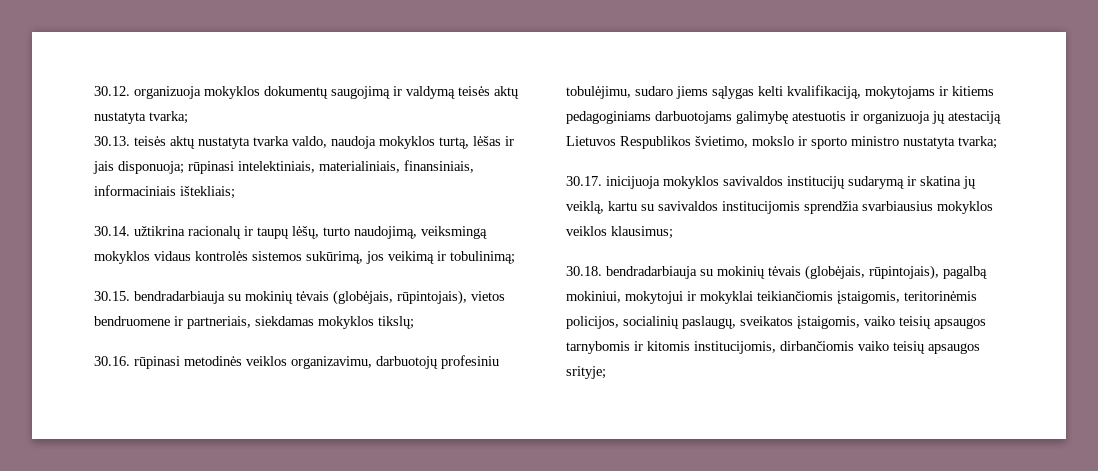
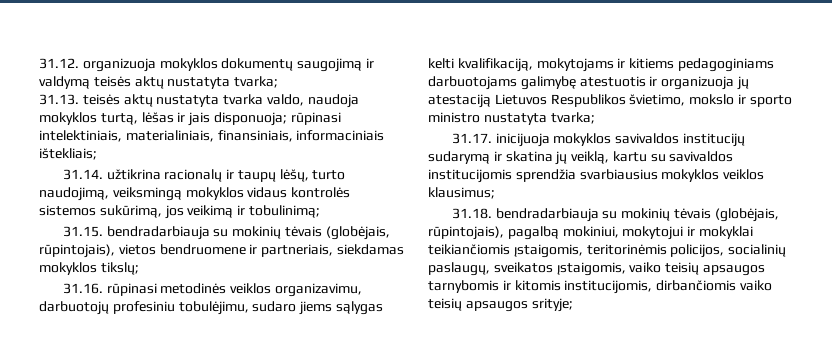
- 30.12. organizuoja mokyklos dokumentų saugojimą ir valdymą teisės aktų nustatyta tvarka;
+ 31.12. organizuoja mokyklos dokumentų saugojimą ir valdymą teisės aktų nustatyta tvarka;
- 30.13. teisės aktų nustatyta tvarka valdo, naudoja mokyklos turtą, lėšas ir jais disponuoja; rūpinasi intelektiniais, materialiniais, finansiniais, informaciniais ištekliais;
+ 31.13. teisės aktų nustatyta tvarka valdo, naudoja mokyklos turtą, lėšas ir jais disponuoja; rūpinasi intelektiniais, materialiniais, finansiniais, informaciniais ištekliais;
- 30.14. užtikrina racionalų ir taupų lėšų, turto naudojimą, veiksmingą mokyklos vidaus kontrolės sistemos sukūrimą, jos veikimą ir tobulinimą;
+ 31.14. užtikrina racionalų ir taupų lėšų, turto naudojimą, veiksmingą mokyklos vidaus kontrolės sistemos sukūrimą, jos veikimą ir tobulinimą;
- 30.15. bendradarbiauja su mokinių tėvais (globėjais, rūpintojais), vietos bendruomene ir partneriais, siekdamas mokyklos tikslų;
+ 31.15. bendradarbiauja su mokinių tėvais (globėjais, rūpintojais), vietos bendruomene ir partneriais, siekdamas mokyklos tikslų;
- 30.16. rūpinasi metodinės veiklos organizavimu, darbuotojų profesiniu tobulėjimu, sudaro jiems sąlygas kelti kvalifikaciją, mokytojams ir kitiems pedagoginiams darbuotojams galimybę atestuotis ir organizuoja jų atestaciją Lietuvos Respublikos švietimo, mokslo ir sporto ministro nustatyta tvarka;
+ 31.16. rūpinasi metodinės veiklos organizavimu, darbuotojų profesiniu tobulėjimu, sudaro jiems sąlygas kelti kvalifikaciją, mokytojams ir kitiems pedagoginiams darbuotojams galimybę atestuotis ir organizuoja jų atestaciją Lietuvos Respublikos švietimo, mokslo ir sporto ministro nustatyta tvarka;
- 30.17. inicijuoja mokyklos savivaldos institucijų sudarymą ir skatina jų veiklą, kartu su savivaldos institucijomis sprendžia svarbiausius mokyklos veiklos klausimus;
+ 31.17. inicijuoja mokyklos savivaldos institucijų sudarymą ir skatina jų veiklą, kartu su savivaldos institucijomis sprendžia svarbiausius mokyklos veiklos klausimus;
- 30.18. bendradarbiauja su mokinių tėvais (globėjais, rūpintojais), pagalbą mokiniui, mokytojui ir mokyklai teikiančiomis įstaigomis, teritorinėmis policijos, socialinių paslaugų, sveikatos įstaigomis, vaiko teisių apsaugos tarnybomis ir kitomis institucijomis, dirbančiomis vaiko teisių apsaugos srityje;
+ 31.18. bendradarbiauja su mokinių tėvais (globėjais, rūpintojais), pagalbą mokiniui, mokytojui ir mokyklai teikiančiomis įstaigomis, teritorinėmis policijos, socialinių paslaugų, sveikatos įstaigomis, vaiko teisių apsaugos tarnybomis ir kitomis institucijomis, dirbančiomis vaiko teisių apsaugos srityje;

